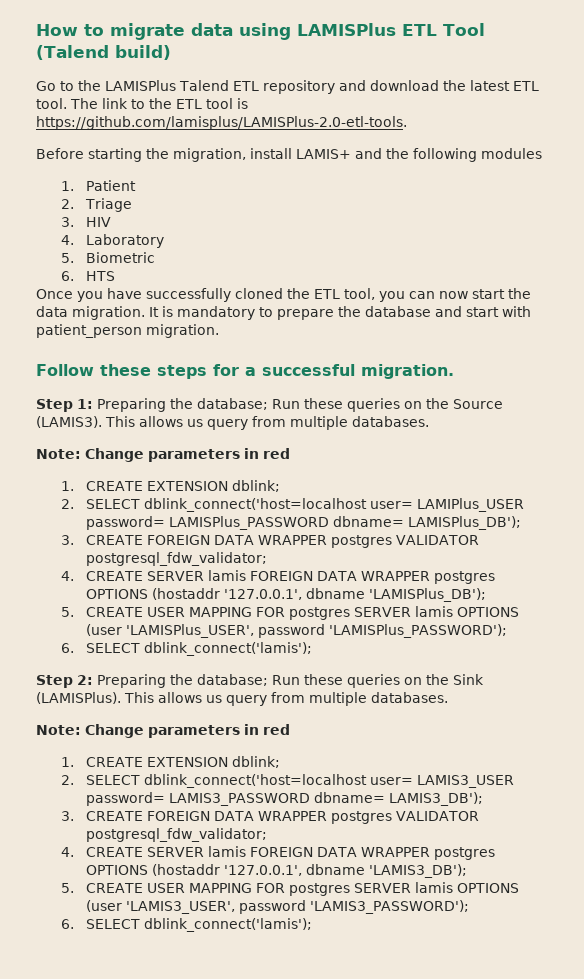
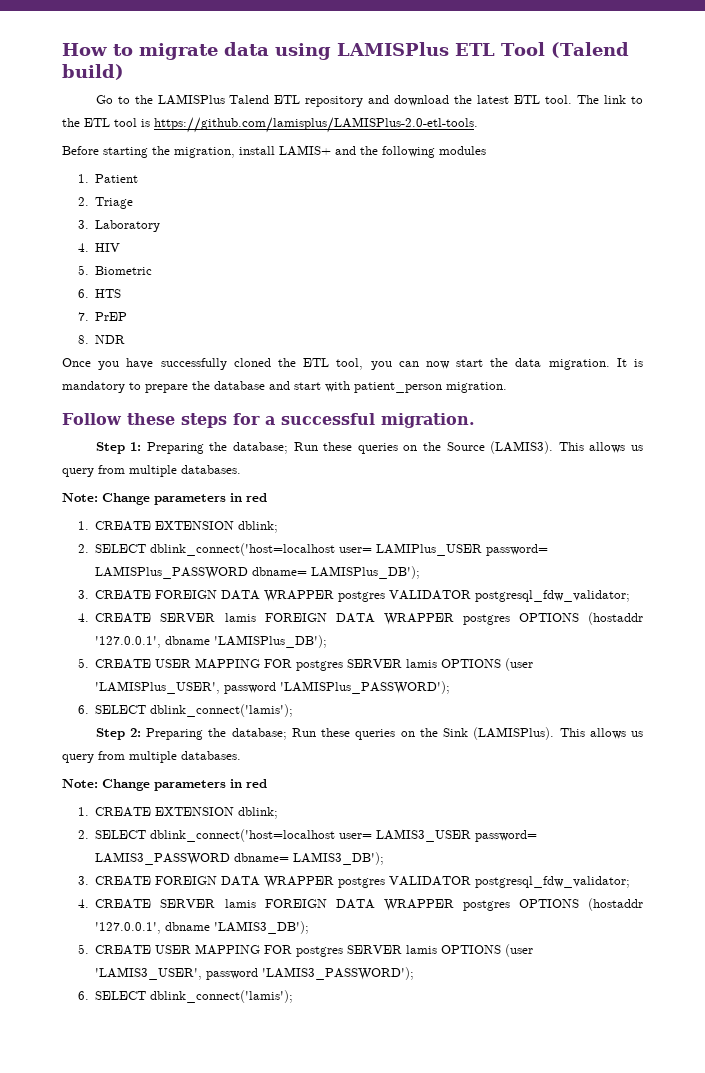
- 3. HIV
- 4. Laboratory
+ 3. Laboratory
+ 4. HIV
+ 7. PrEP
+ 8. NDR

